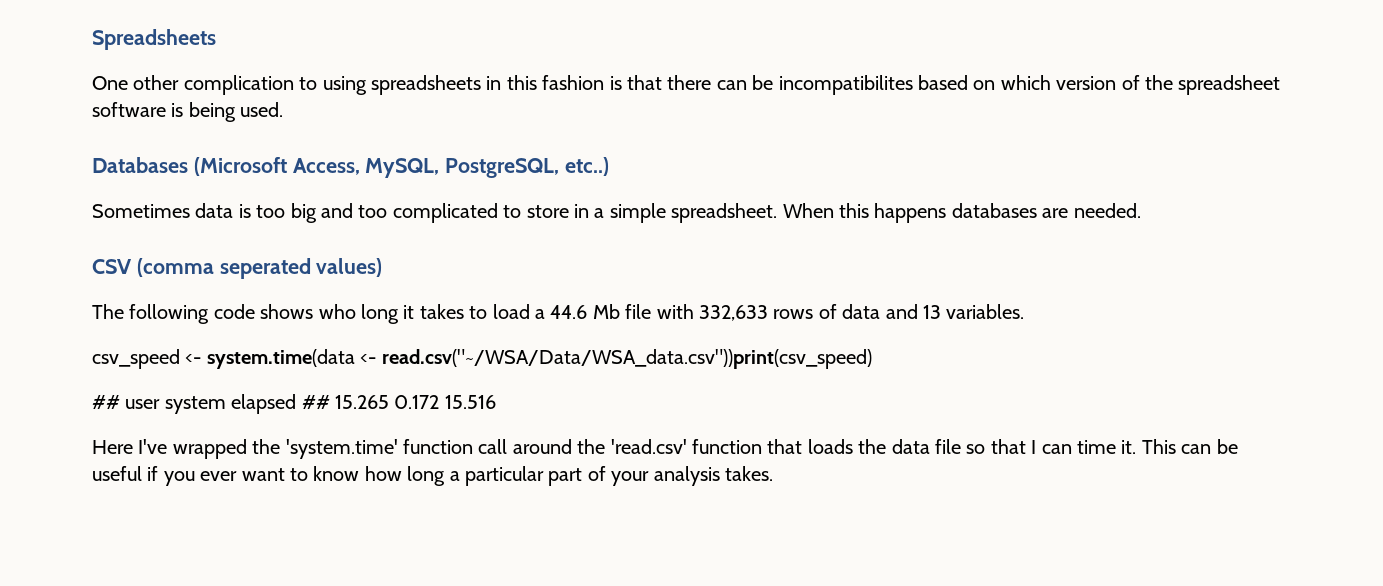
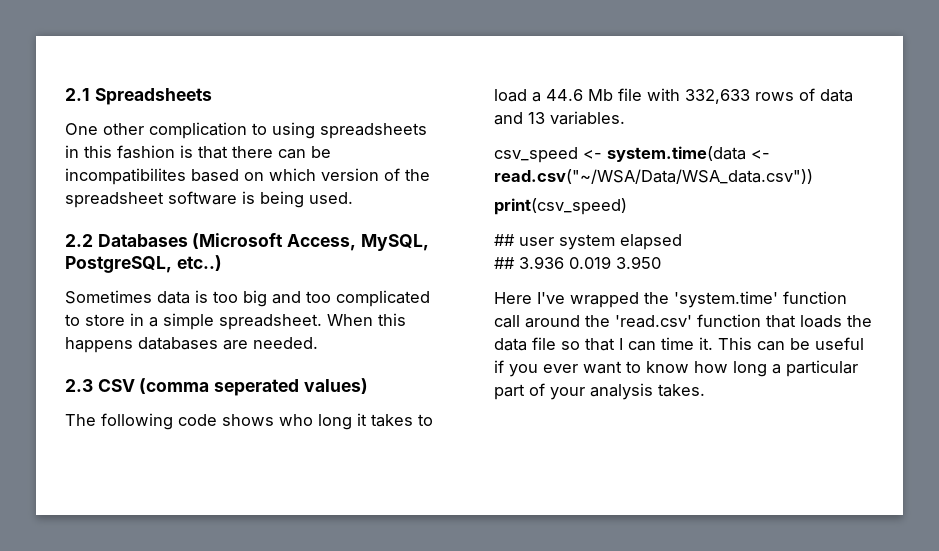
- Spreadsheets
+ 2.1 Spreadsheets
- Databases (Microsoft Access, MySQL, PostgreSQL, etc..)
+ 2.2 Databases (Microsoft Access, MySQL, PostgreSQL, etc..)
- CSV (comma seperated values)
+ 2.3 CSV (comma seperated values)
- csv_speed <- system.time(data <- read.csv("~/WSA/Data/WSA_data.csv"))print(csv_speed)
+ csv_speed <- system.time(data <- read.csv("~/WSA/Data/WSA_data.csv"))
+ print(csv_speed)
- ## user system elapsed ## 15.265 0.172 15.516
+ ## user system elapsed
+ ## 3.936 0.019 3.950

